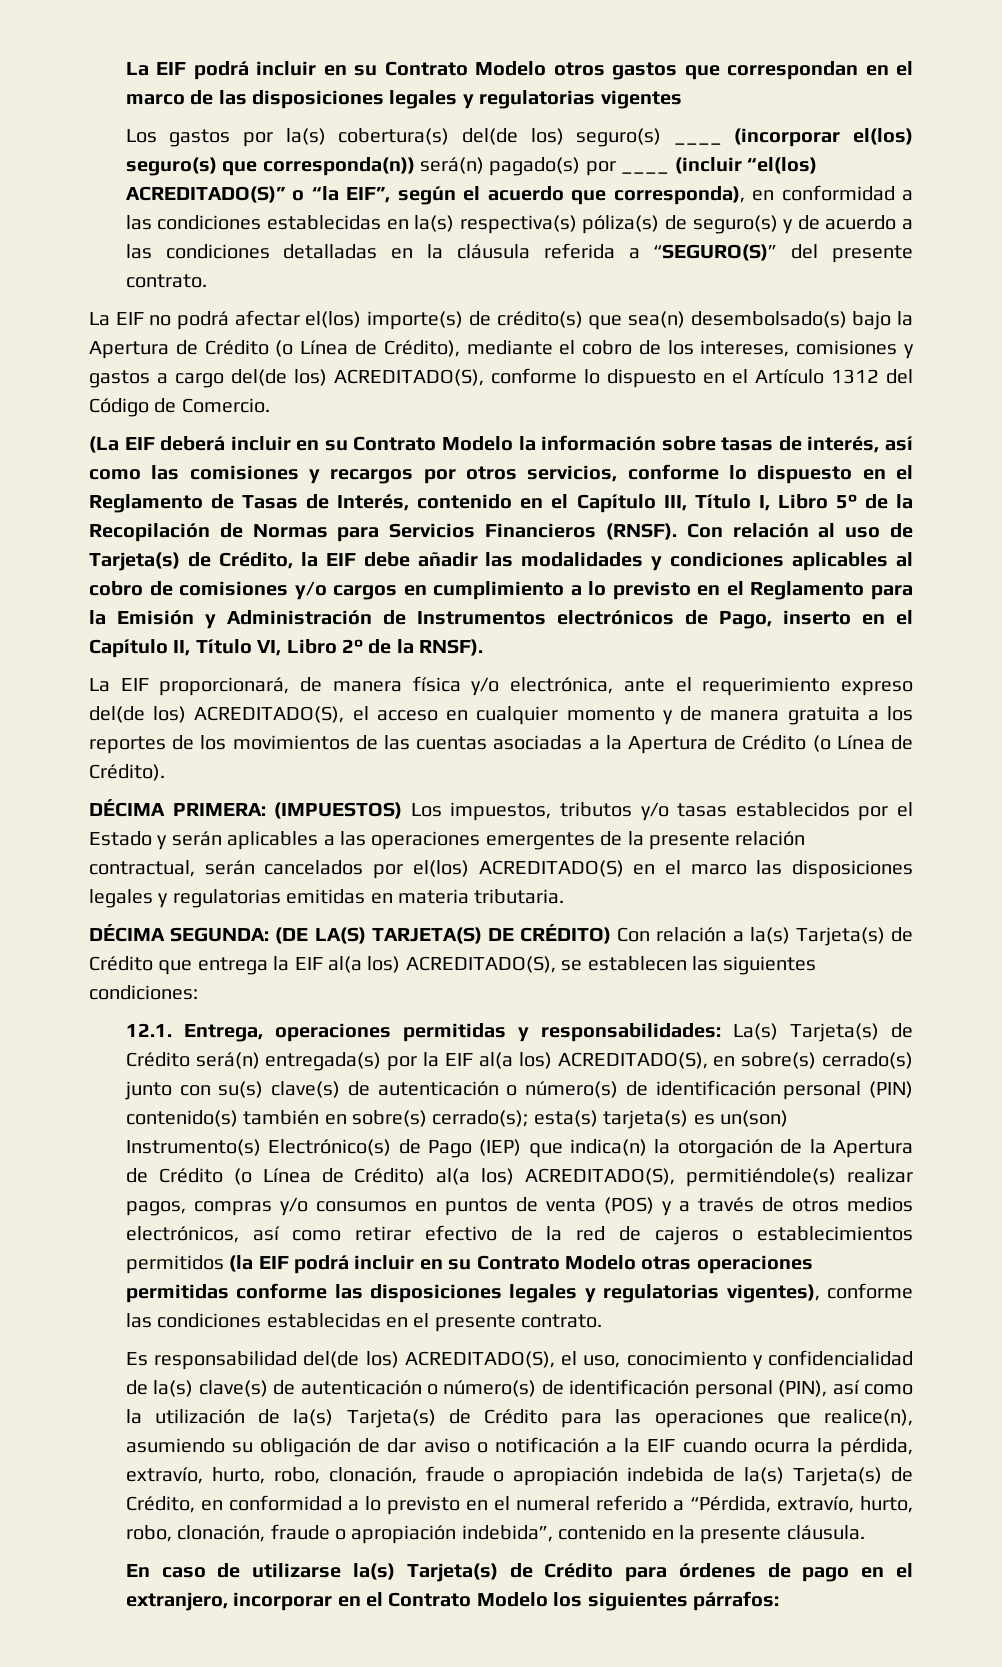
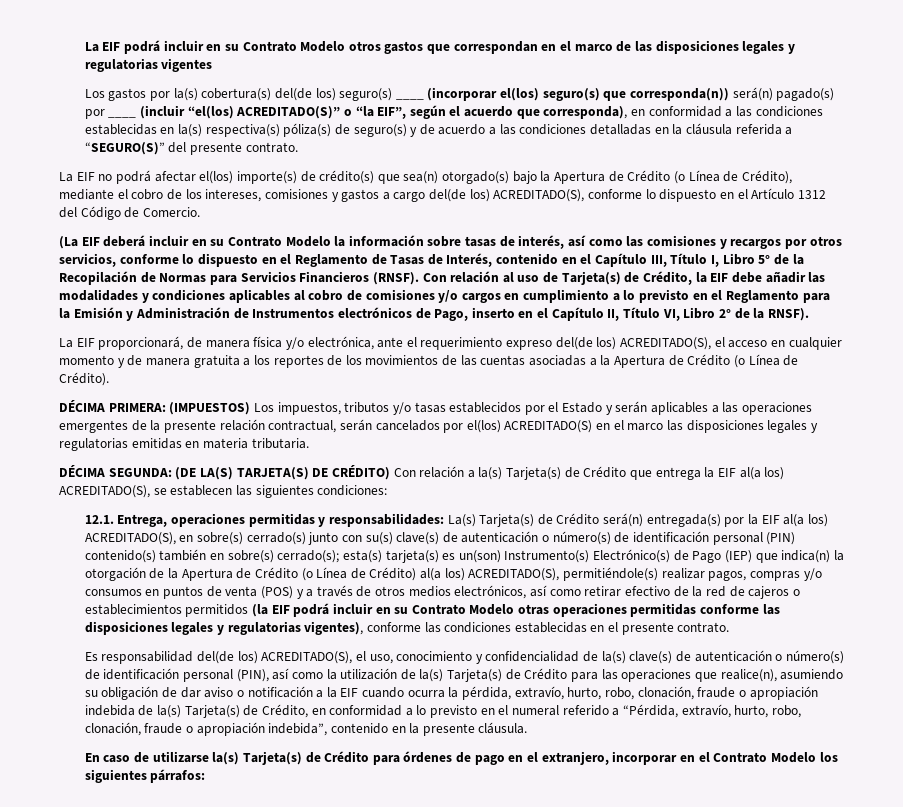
- La EIF no podrá afectar el(los) importe(s) de crédito(s) que sea(n) desembolsado(s) bajo la Apertura de Crédito (o Línea de Crédito), mediante el cobro de los intereses, comisiones y gastos a cargo del(de los) ACREDITADO(S), conforme lo dispuesto en el Artículo 1312 del Código de Comercio.
+ La EIF no podrá afectar el(los) importe(s) de crédito(s) que sea(n) otorgado(s) bajo la Apertura de Crédito (o Línea de Crédito), mediante el cobro de los intereses, comisiones y gastos a cargo del(de los) ACREDITADO(S), conforme lo dispuesto en el Artículo 1312 del Código de Comercio.

